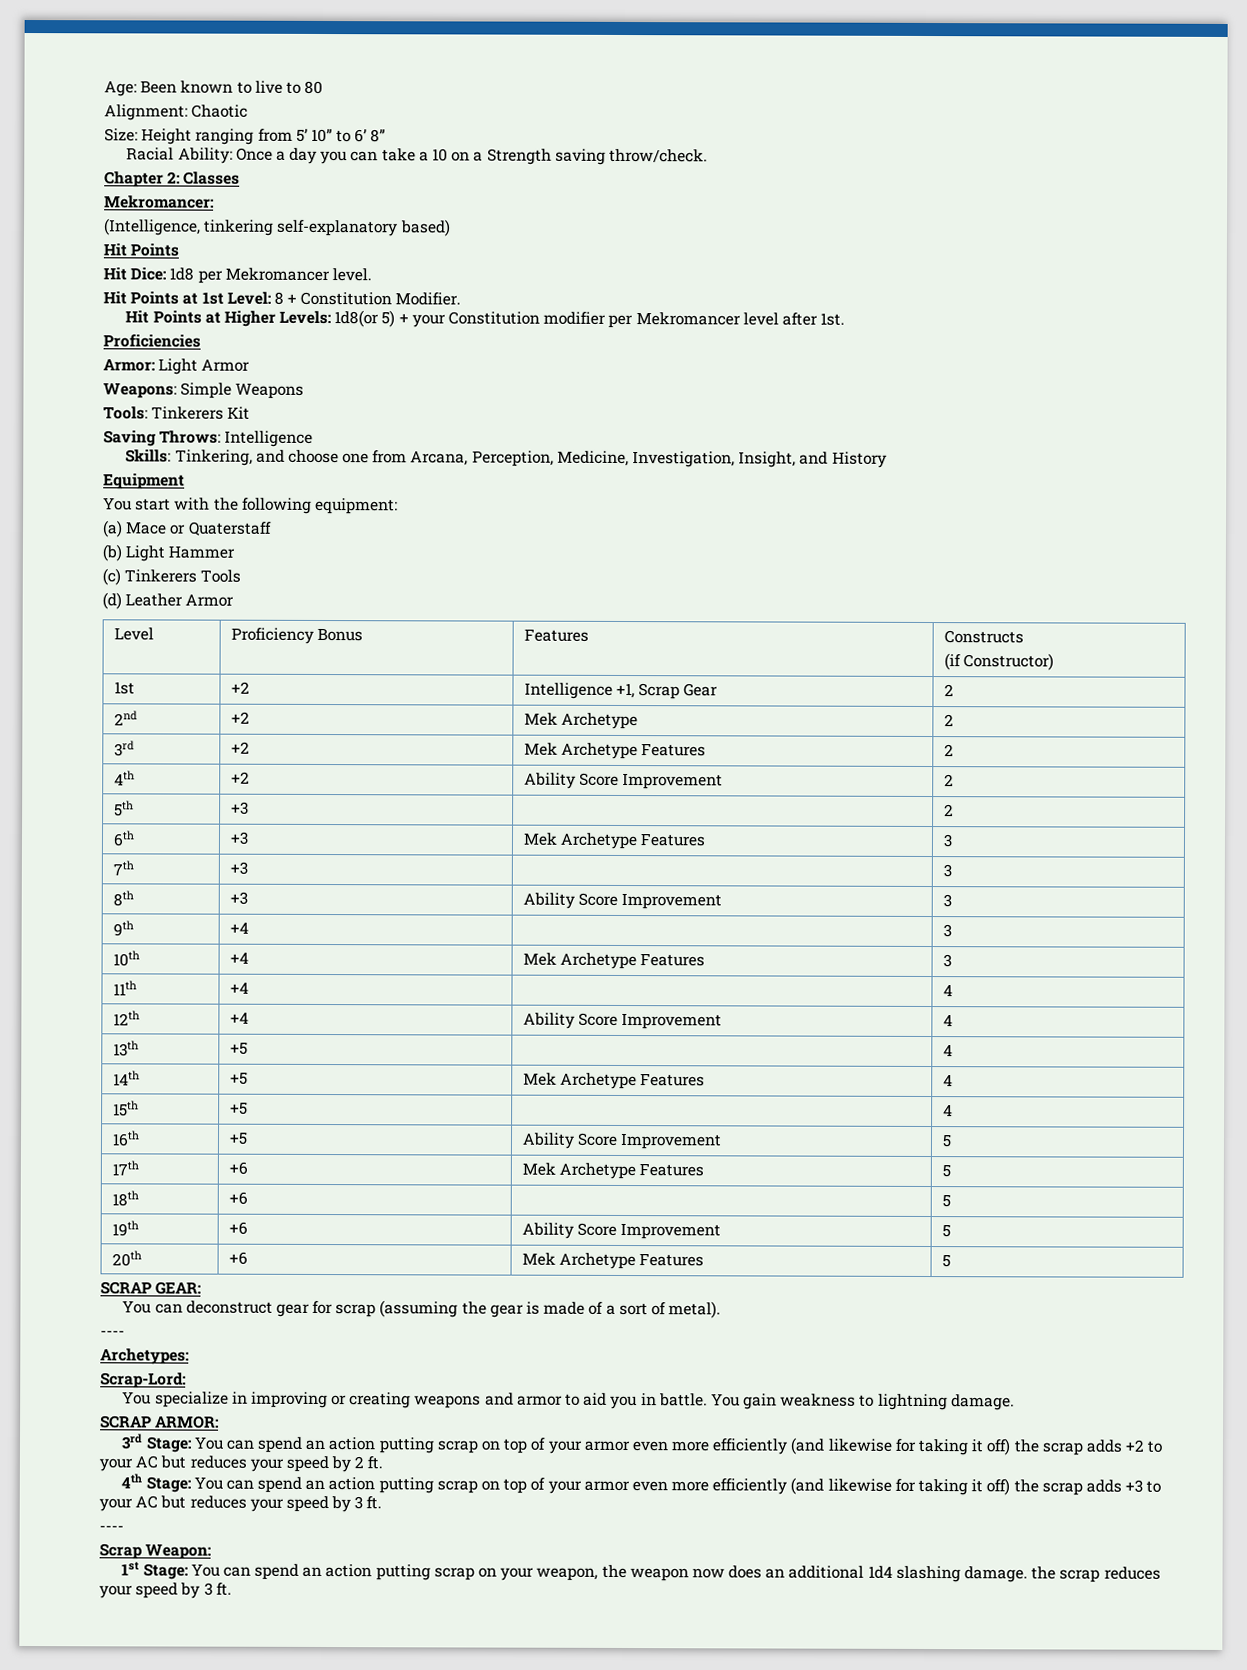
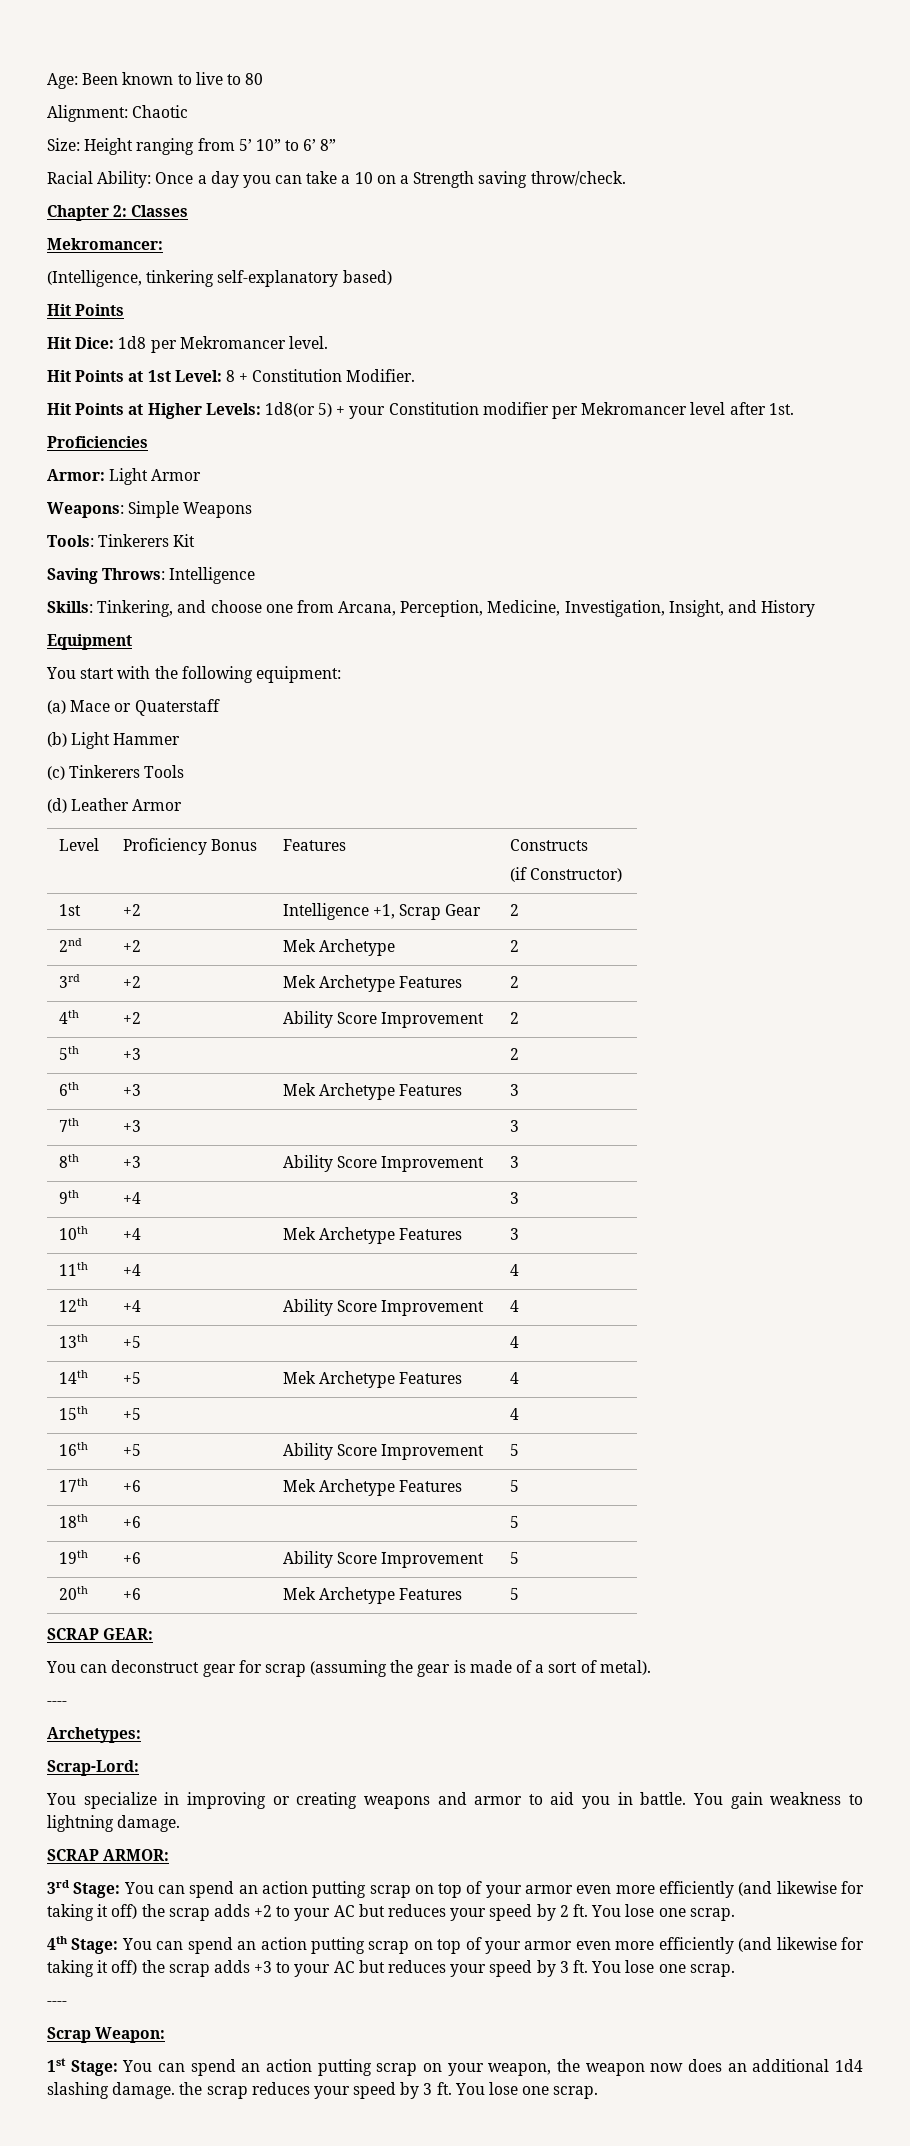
- 3rd Stage: You can spend an action putting scrap on top of your armor even more efficiently (and likewise for taking it off) the scrap adds +2 to your AC but reduces your speed by 2 ft.
+ 3rd Stage: You can spend an action putting scrap on top of your armor even more efficiently (and likewise for taking it off) the scrap adds +2 to your AC but reduces your speed by 2 ft. You lose one scrap.
- 4th Stage: You can spend an action putting scrap on top of your armor even more efficiently (and likewise for taking it off) the scrap adds +3 to your AC but reduces your speed by 3 ft.
+ 4th Stage: You can spend an action putting scrap on top of your armor even more efficiently (and likewise for taking it off) the scrap adds +3 to your AC but reduces your speed by 3 ft. You lose one scrap.
- 1st Stage: You can spend an action putting scrap on your weapon, the weapon now does an additional 1d4 slashing damage. the scrap reduces your speed by 3 ft.
+ 1st Stage: You can spend an action putting scrap on your weapon, the weapon now does an additional 1d4 slashing damage. the scrap reduces your speed by 3 ft. You lose one scrap.

